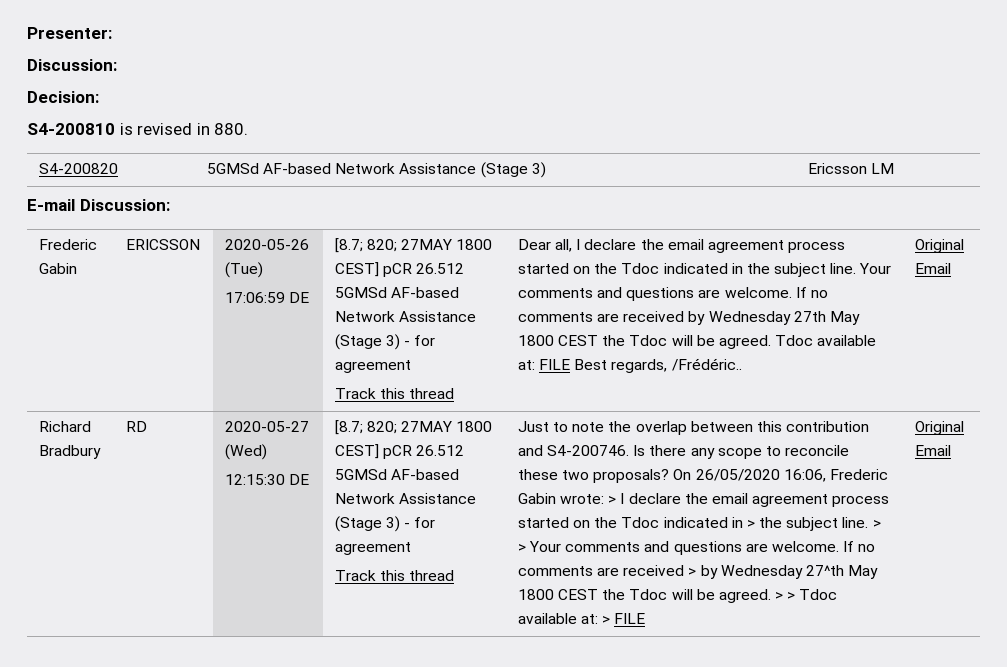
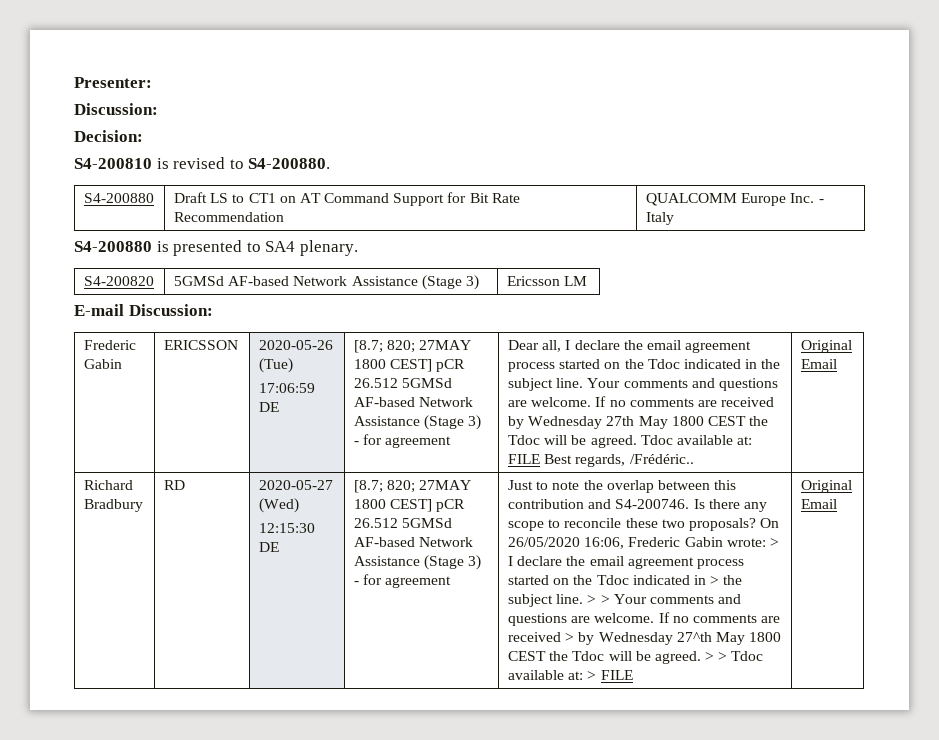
- S4-200810 is revised in 880.
+ S4-200810 is revised to S4-200880.
+ S4-200880 | Draft LS to CT1 on AT Command Support for Bit Rate Recommendation | QUALCOMM Europe Inc. - Italy
+ S4-200880 is presented to SA4 plenary.
  17:06:59 DE | [8.7; 820; 27MAY 1800 CEST] pCR 26.512 5GMSd AF-based Network Assistance (Stage 3) - for agreement
- Track this thread
  12:15:30 DE | [8.7; 820; 27MAY 1800 CEST] pCR 26.512 5GMSd AF-based Network Assistance (Stage 3) - for agreement
- Track this thread

